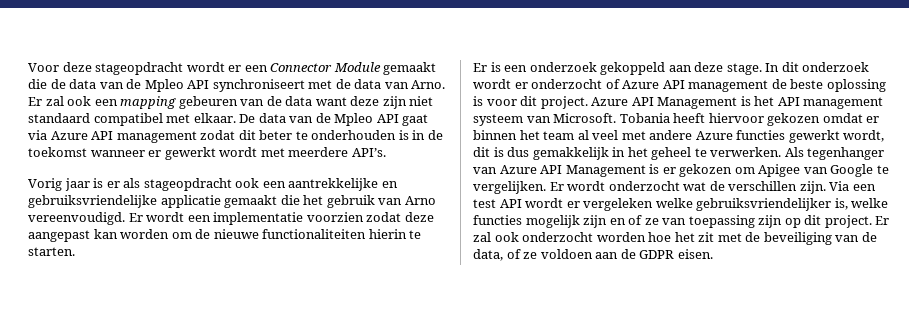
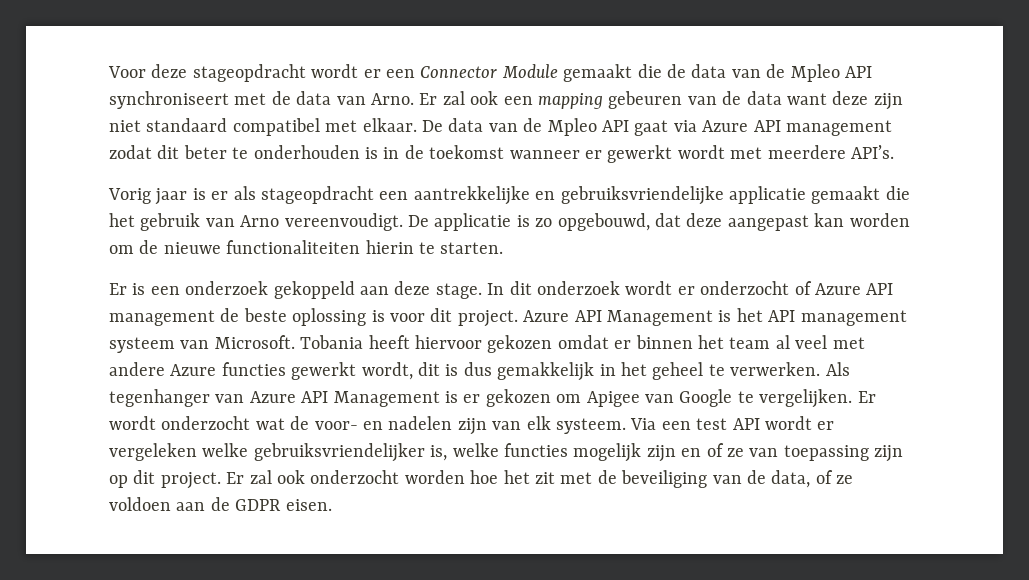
- Vorig jaar is er als stageopdracht ook een aantrekkelijke en gebruiksvriendelijke applicatie gemaakt die het gebruik van Arno vereenvoudigd. Er wordt een implementatie voorzien zodat deze aangepast kan worden om de nieuwe functionaliteiten hierin te starten.
+ Vorig jaar is er als stageopdracht een aantrekkelijke en gebruiksvriendelijke applicatie gemaakt die het gebruik van Arno vereenvoudigt. De applicatie is zo opgebouwd, dat deze aangepast kan worden om de nieuwe functionaliteiten hierin te starten.
- Er wordt onderzocht wat de verschillen zijn.
+ Er wordt onderzocht wat de voor- en nadelen zijn van elk systeem.

